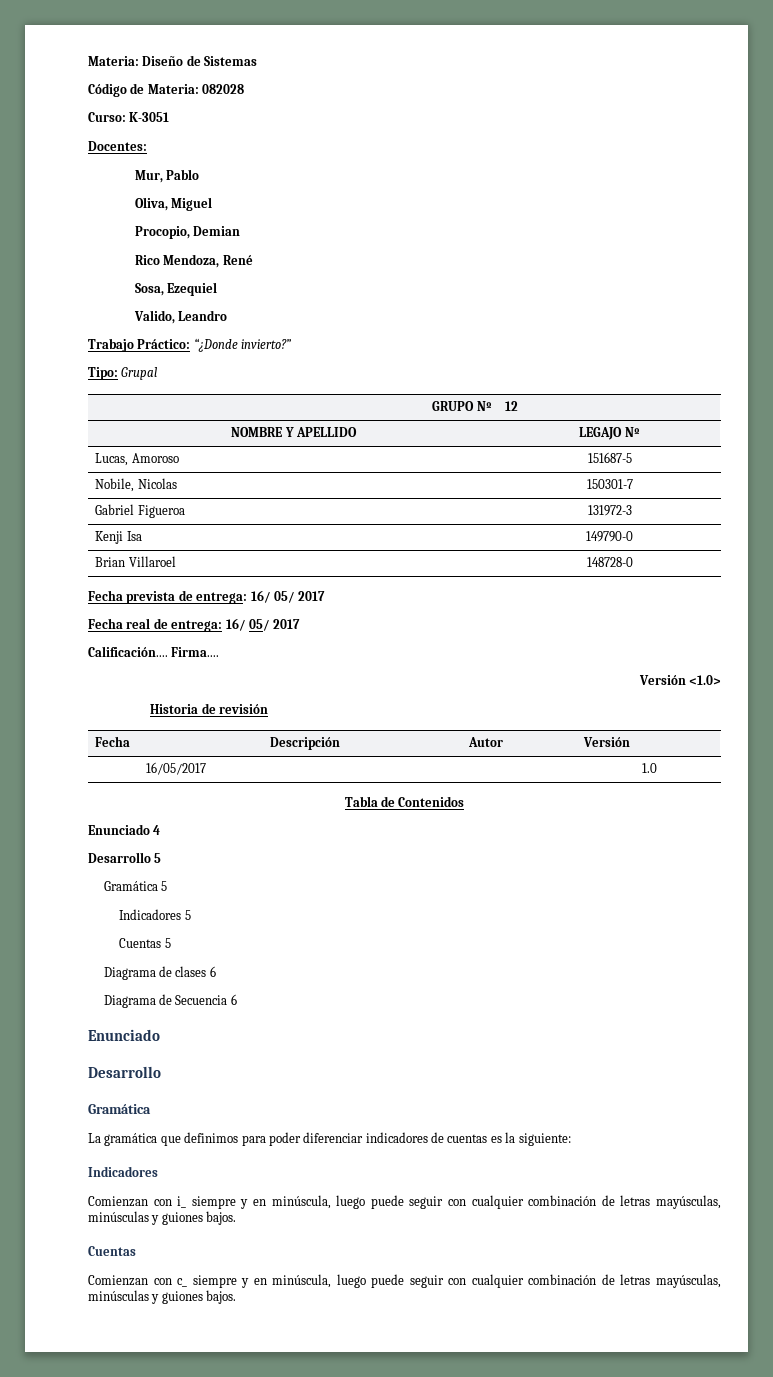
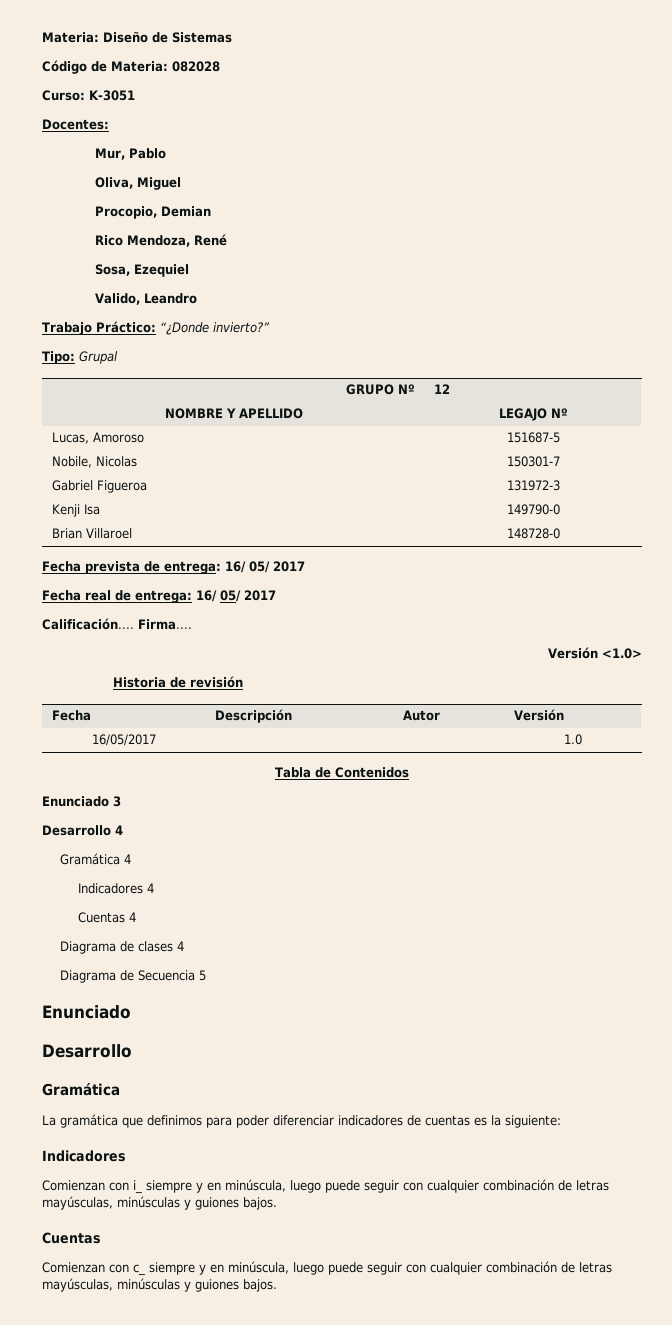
- Enunciado 4
- Desarrollo 5
- Gramática 5
- Indicadores 5
- Cuentas 5
+ Enunciado 3
+ Desarrollo 4
+ Gramática 4
+ Indicadores 4
+ Cuentas 4
- Diagrama de clases 6
+ Diagrama de clases 4
- Diagrama de Secuencia 6
+ Diagrama de Secuencia 5

